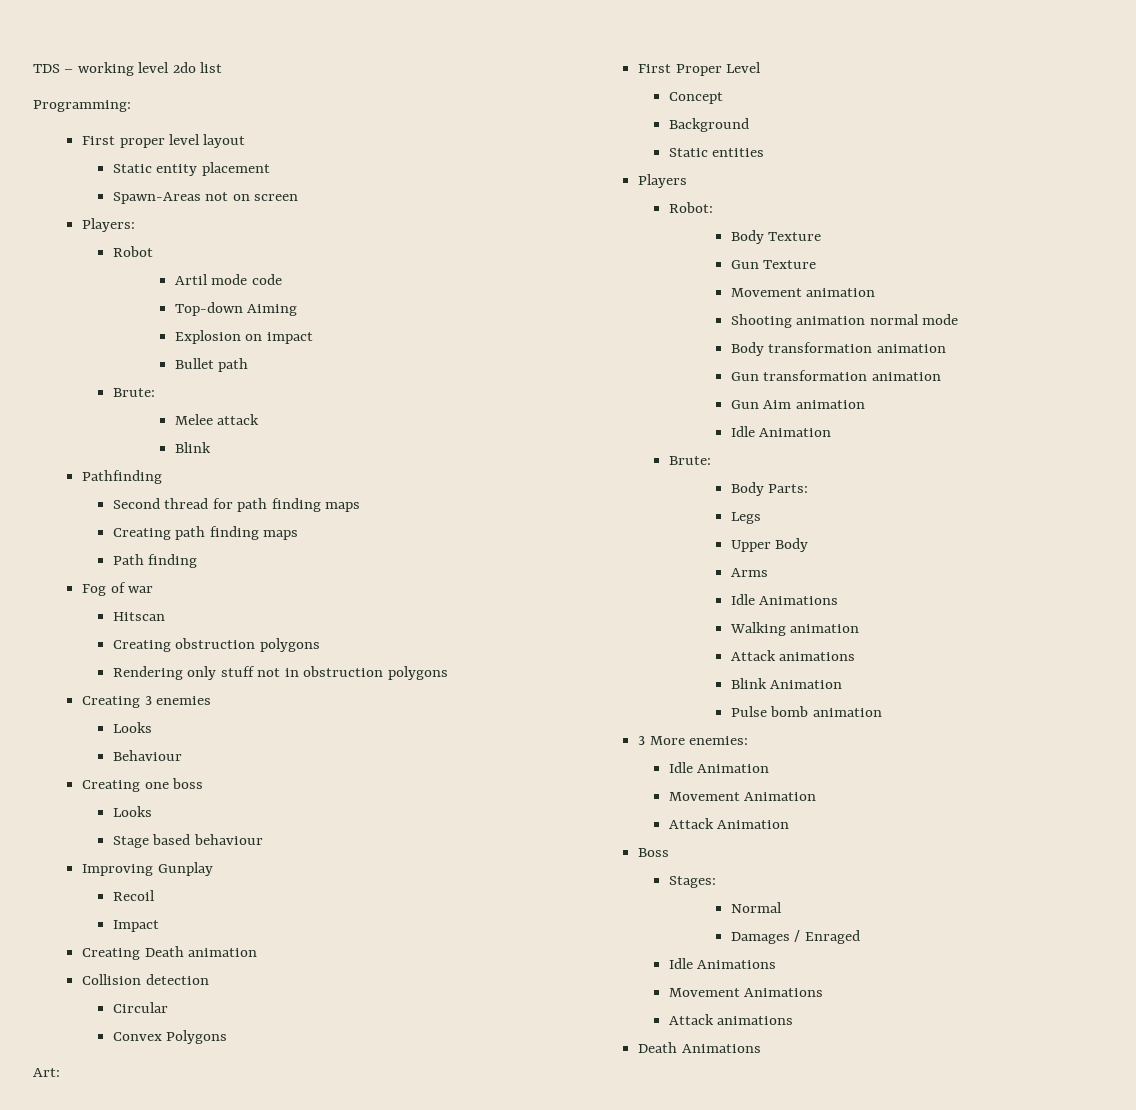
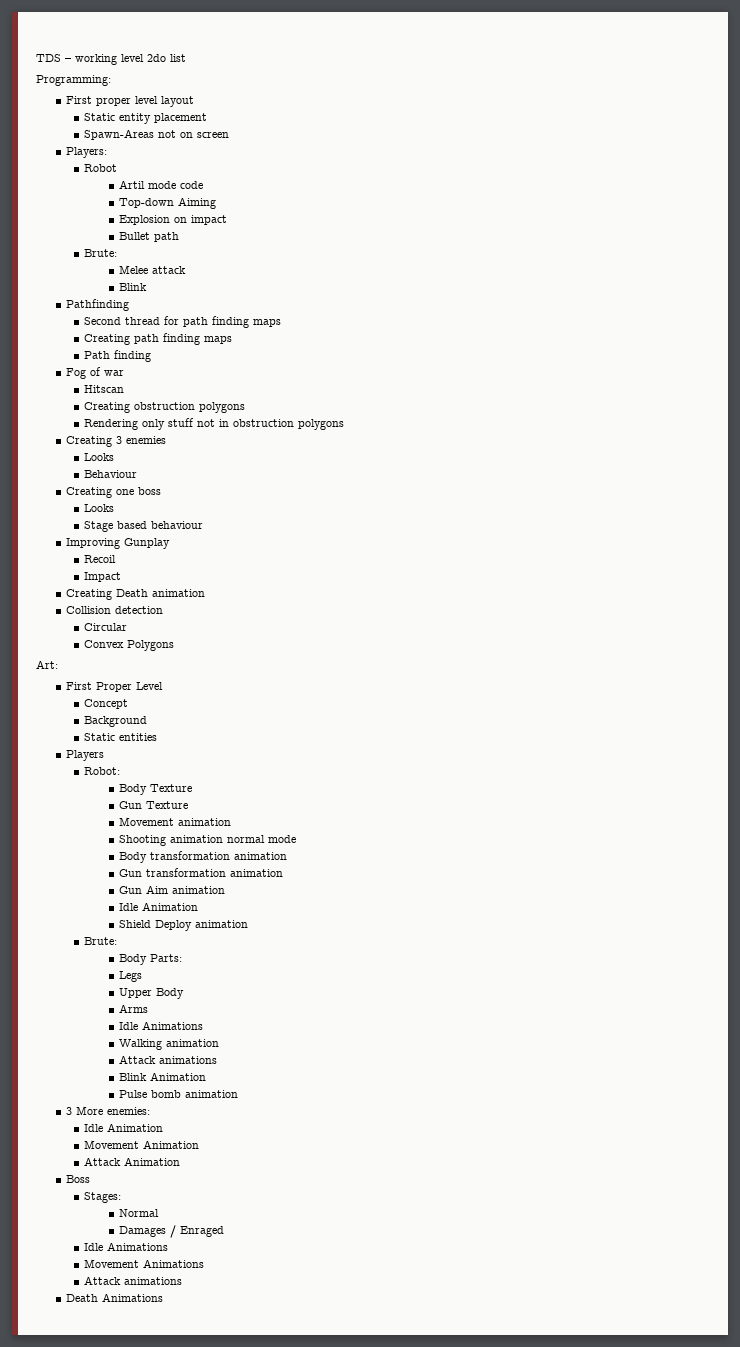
+ Shield Deploy animation

